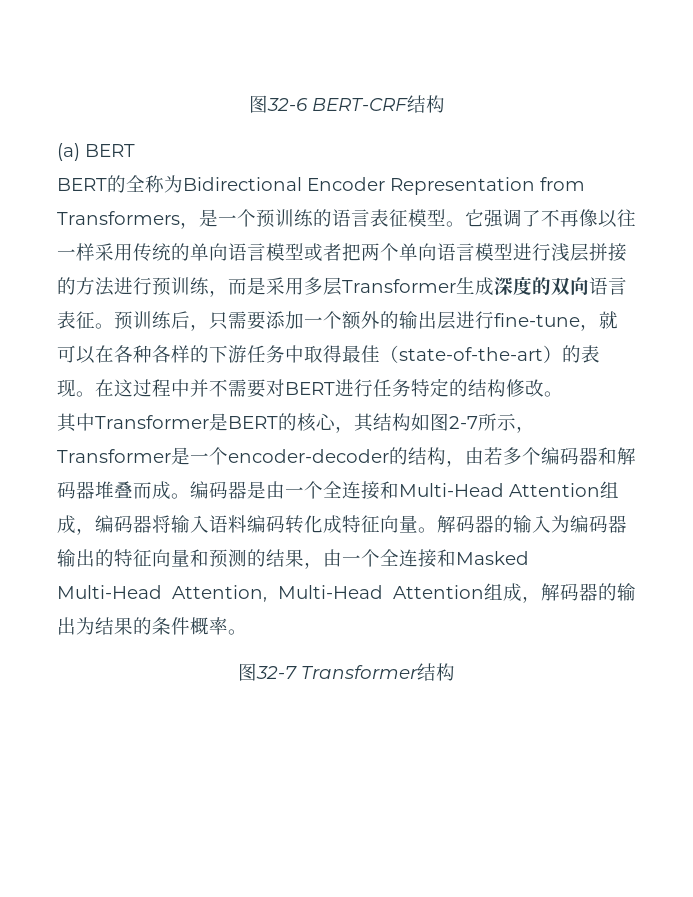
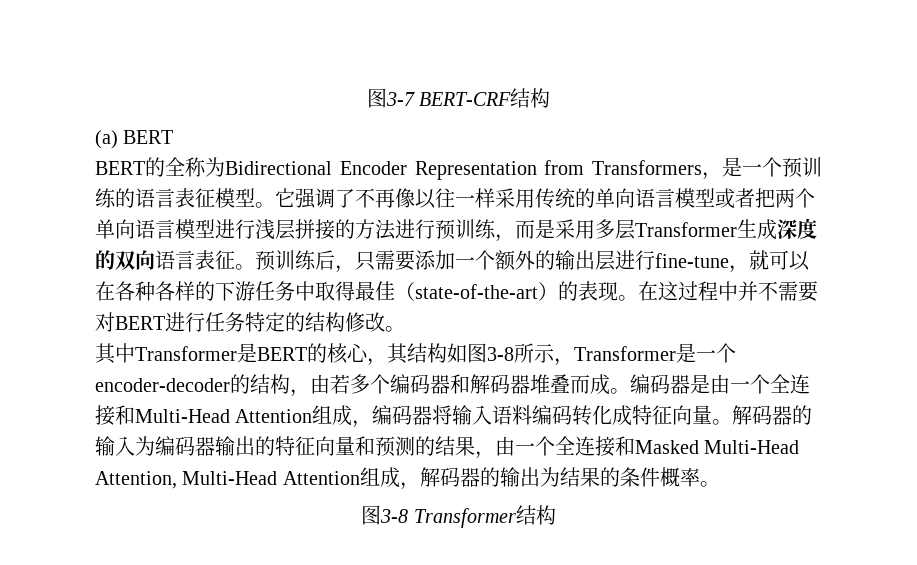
- 图32-6 BERT-CRF结构
+ 图3-7 BERT-CRF结构
- 其中Transformer是BERT的核心，其结构如图2-7所示，Transformer是一个encoder-decoder的结构，由若多个编码器和解码器堆叠而成。
+ 其中Transformer是BERT的核心，其结构如图3-8所示，Transformer是一个encoder-decoder的结构，由若多个编码器和解码器堆叠而成。
- 图32-7 Transformer结构
+ 图3-8 Transformer结构

